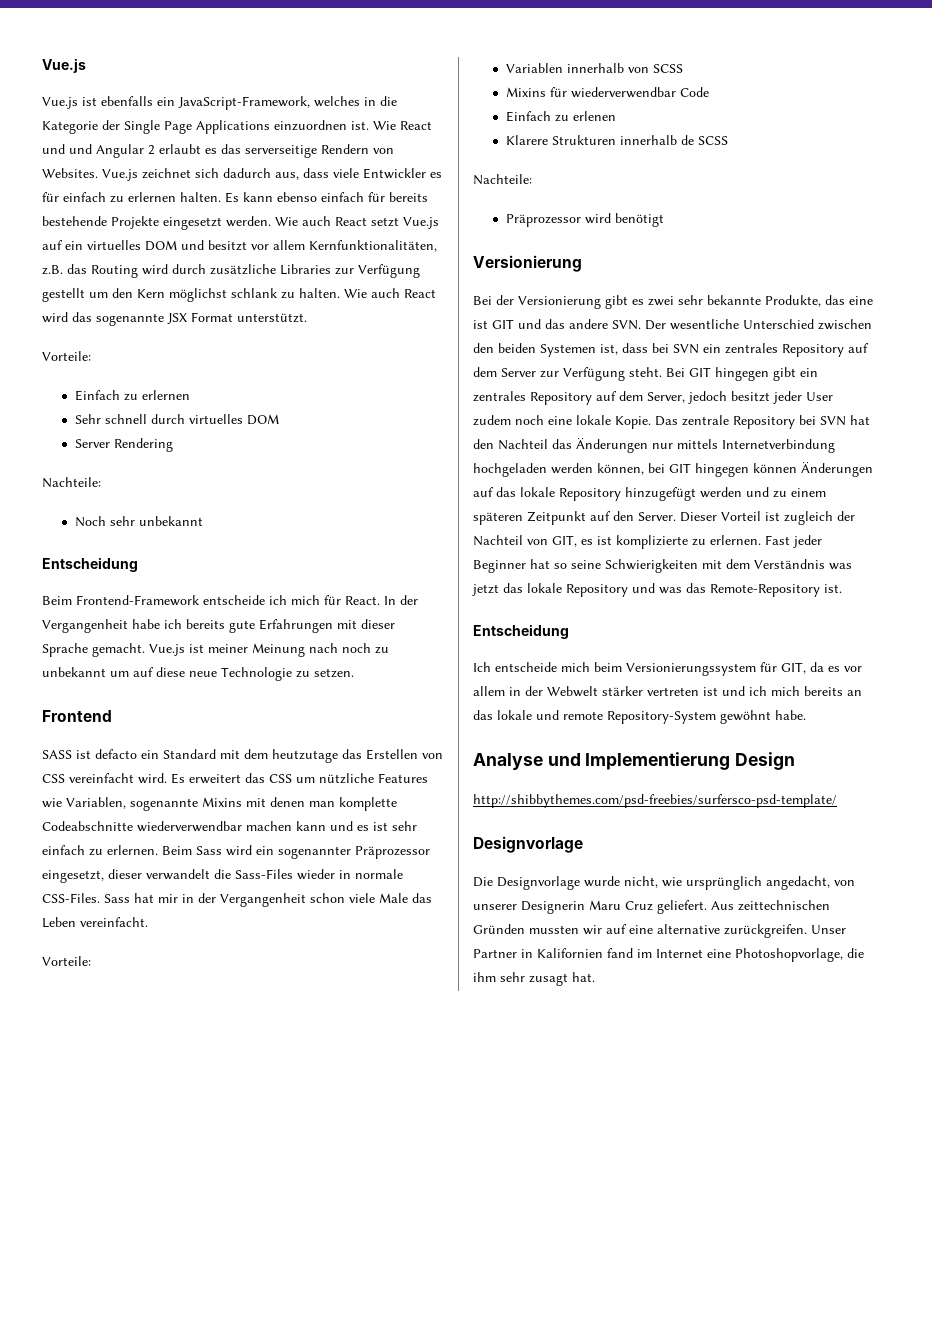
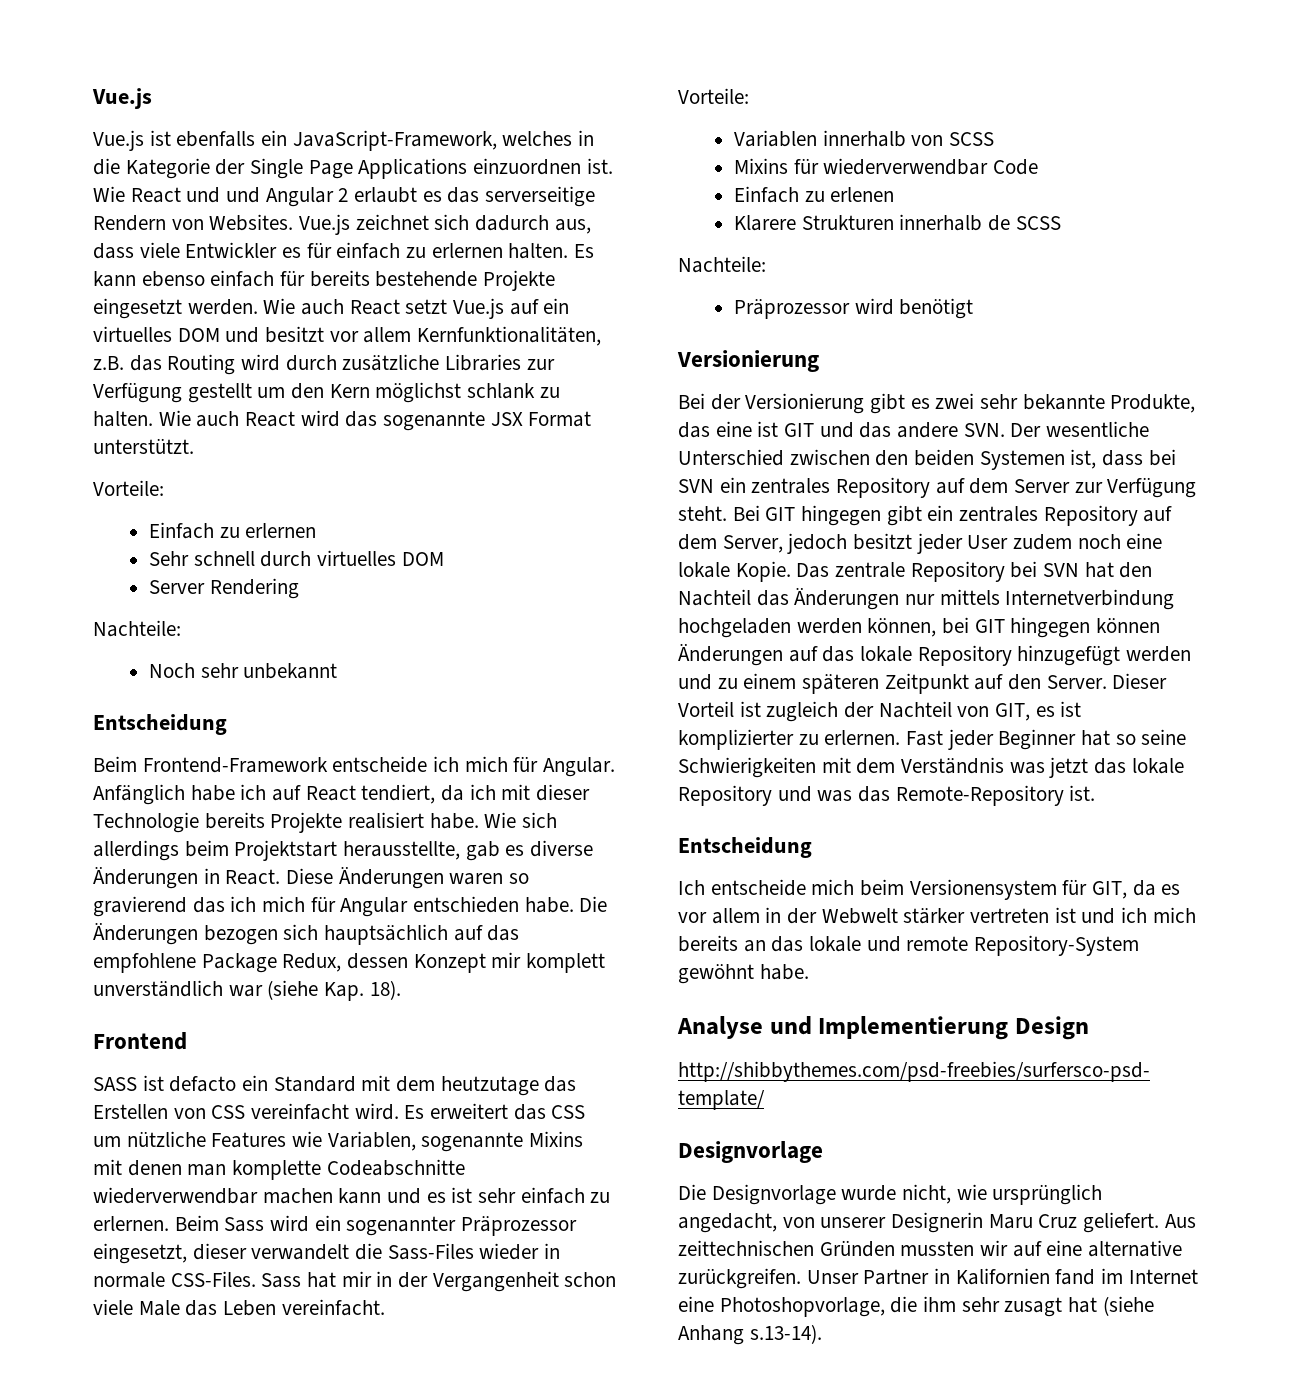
- Beim Frontend-Framework entscheide ich mich für React. In der Vergangenheit habe ich bereits gute Erfahrungen mit dieser Sprache gemacht. Vue.js ist meiner Meinung nach noch zu unbekannt um auf diese neue Technologie zu setzen.
+ Beim Frontend-Framework entscheide ich mich für Angular. Anfänglich habe ich auf React tendiert, da ich mit dieser Technologie bereits Projekte realisiert habe. Wie sich allerdings beim Projektstart herausstellte, gab es diverse Änderungen in React. Diese Änderungen waren so gravierend das ich mich für Angular entschieden habe. Die Änderungen bezogen sich hauptsächlich auf das empfohlene Package Redux, dessen Konzept mir komplett unverständlich war (siehe Kap. 18).
- Dieser Vorteil ist zugleich der Nachteil von GIT, es ist komplizierte zu erlernen.
+ Dieser Vorteil ist zugleich der Nachteil von GIT, es ist komplizierter zu erlernen.
- Ich entscheide mich beim Versionierungssystem für GIT, da es vor allem in der Webwelt stärker vertreten ist und ich mich bereits an das lokale und remote Repository-System gewöhnt habe.
+ Ich entscheide mich beim Versionensystem für GIT, da es vor allem in der Webwelt stärker vertreten ist und ich mich bereits an das lokale und remote Repository-System gewöhnt habe.
- Unser Partner in Kalifornien fand im Internet eine Photoshopvorlage, die ihm sehr zusagt hat.
+ Unser Partner in Kalifornien fand im Internet eine Photoshopvorlage, die ihm sehr zusagt hat (siehe Anhang s.13-14).

